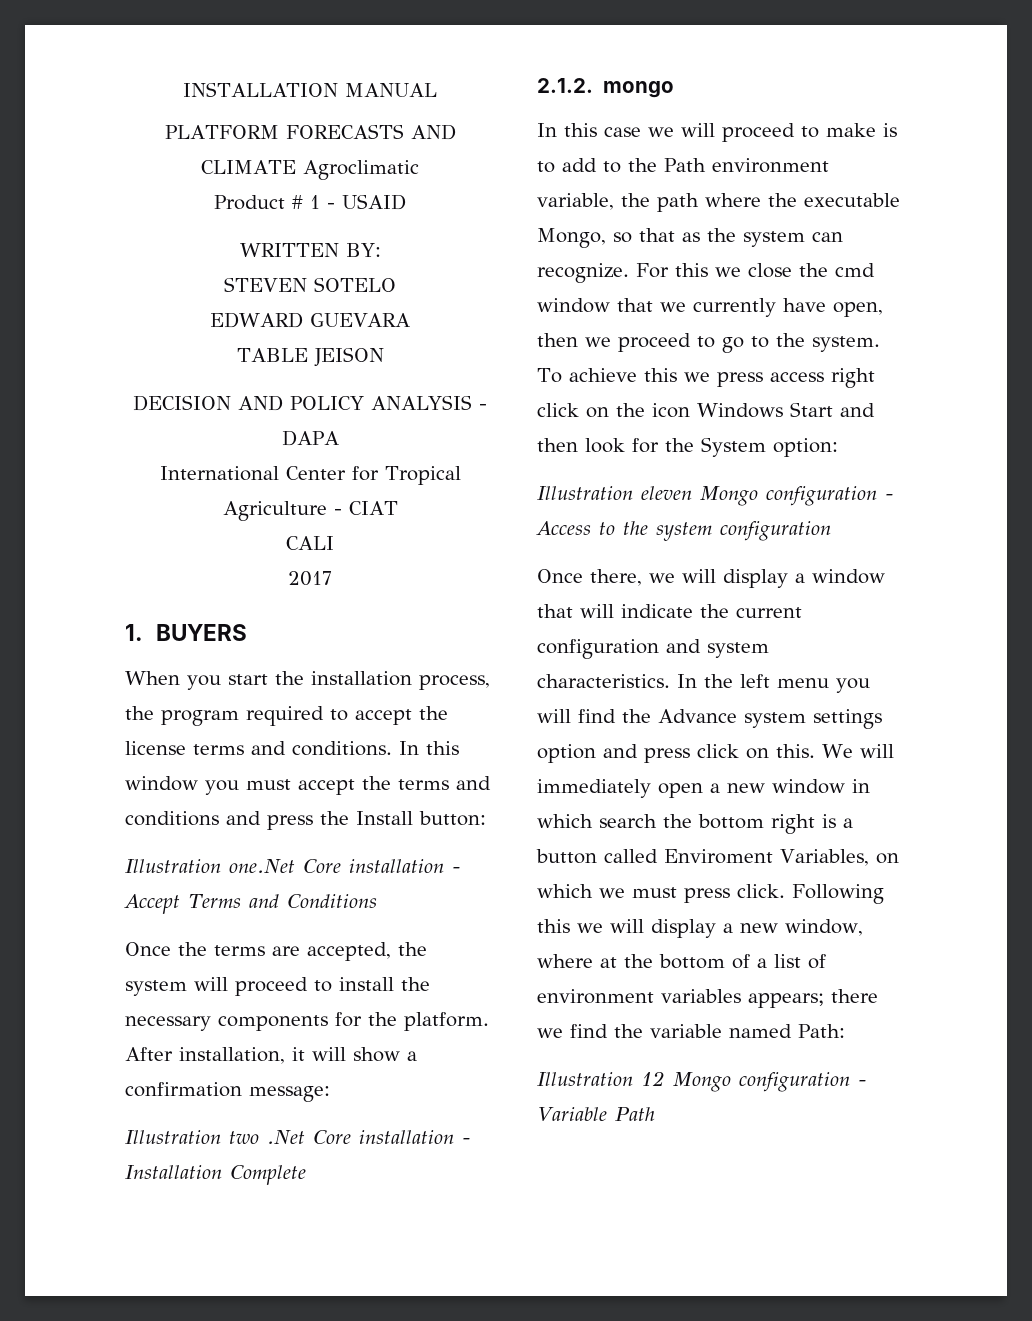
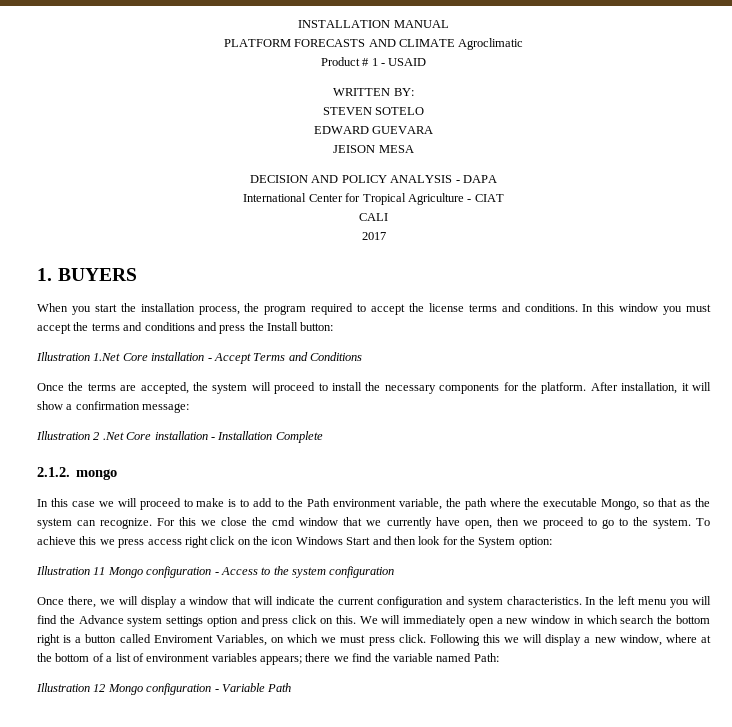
- TABLE JEISON
+ JEISON MESA
- Illustration one.Net Core installation - Accept Terms and Conditions
+ Illustration 1.Net Core installation - Accept Terms and Conditions
- Illustration two .Net Core installation - Installation Complete
+ Illustration 2 .Net Core installation - Installation Complete
- Illustration eleven Mongo configuration - Access to the system configuration
+ Illustration 11 Mongo configuration - Access to the system configuration

